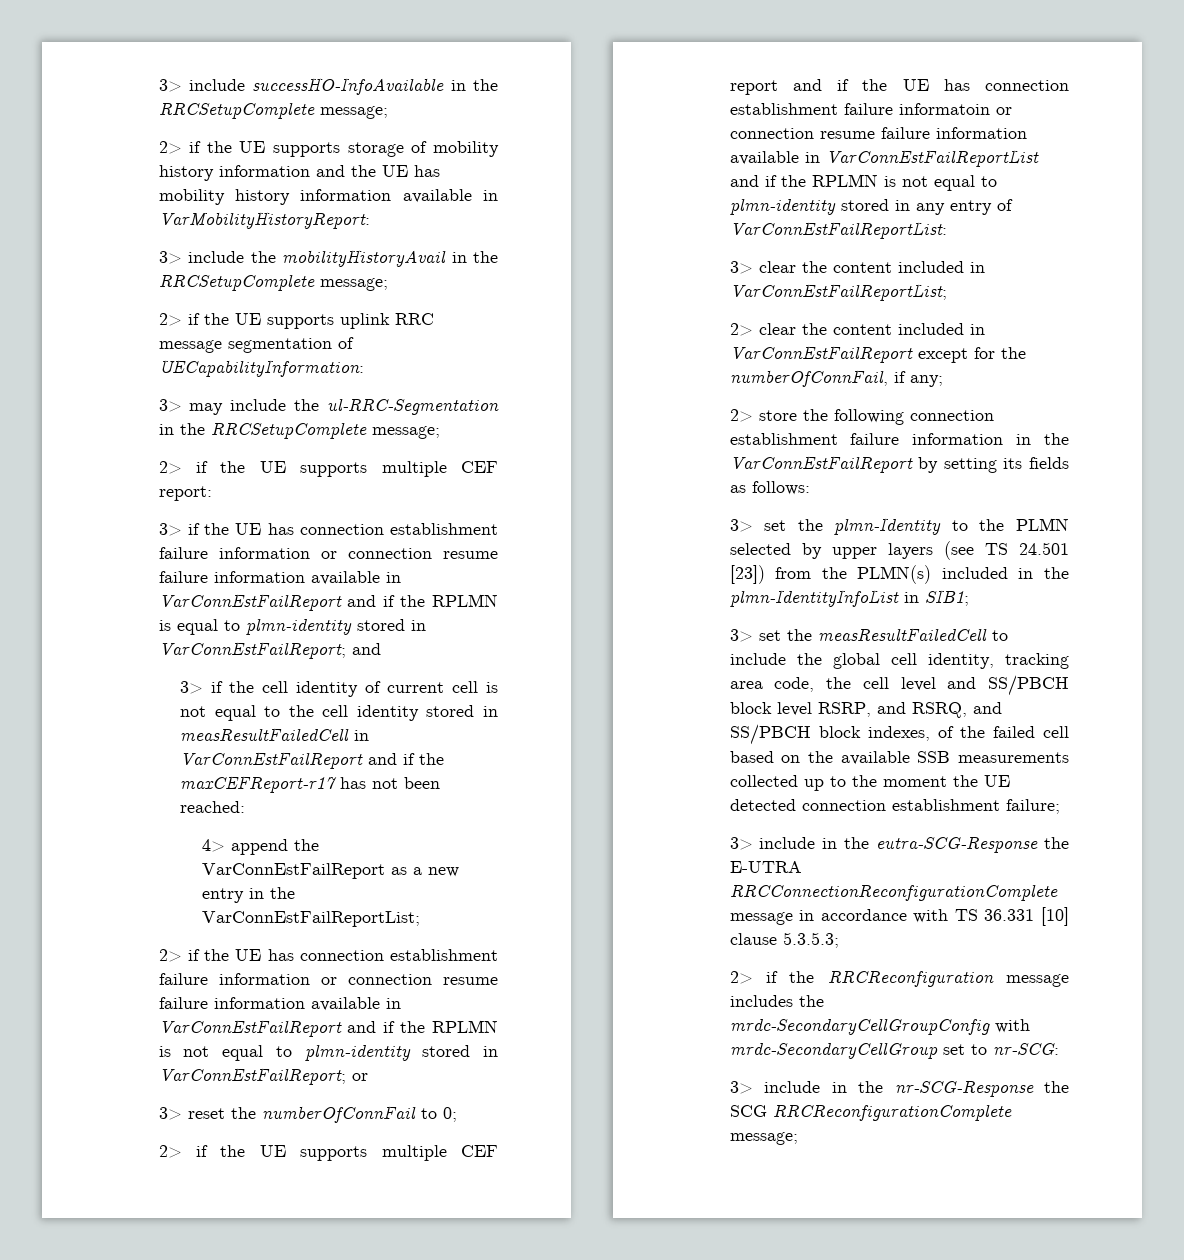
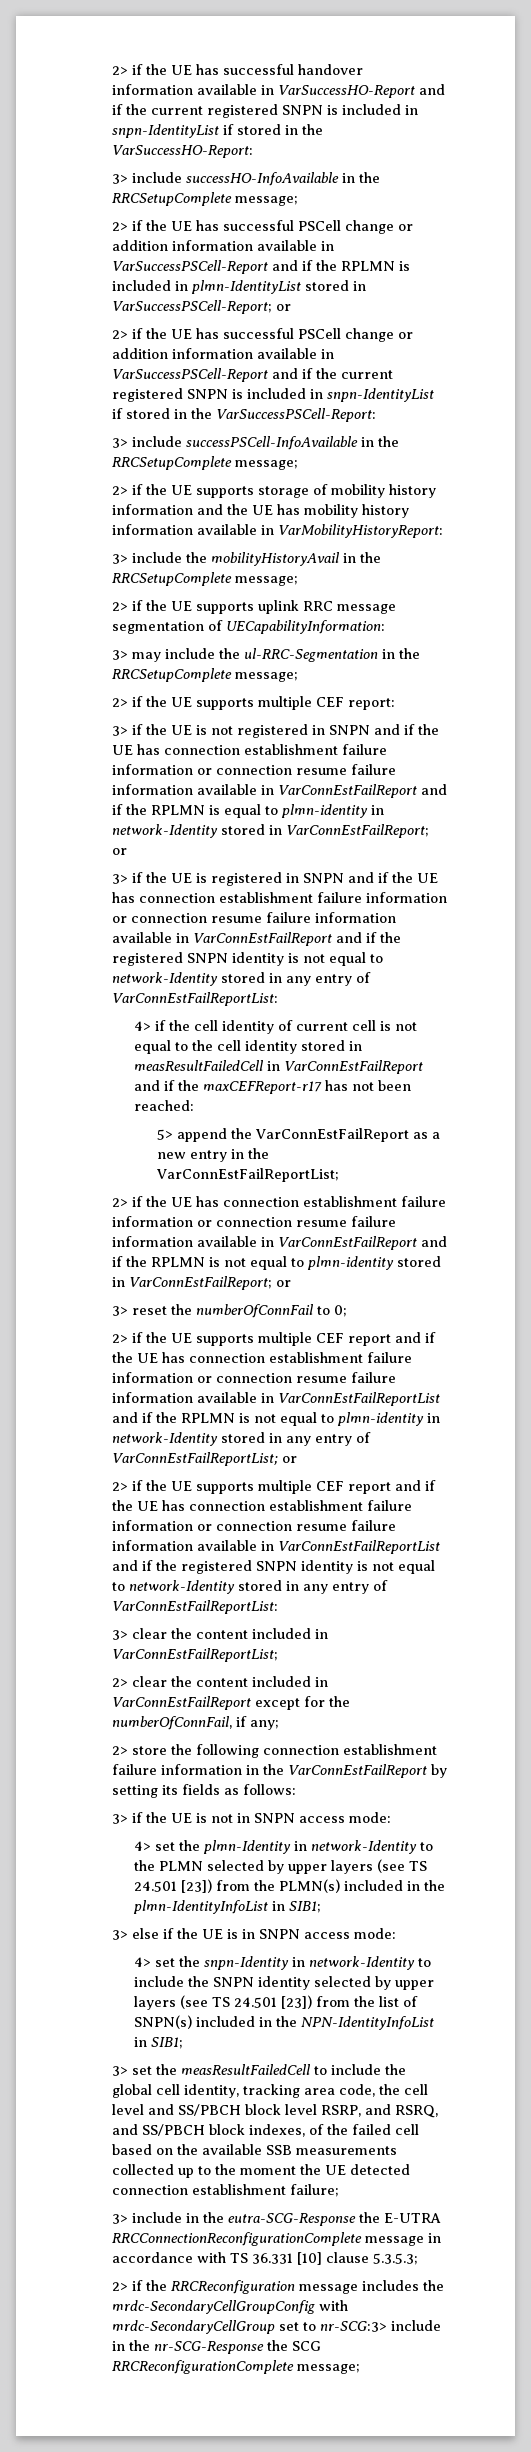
+ 2> if the UE has successful handover information available in VarSuccessHO-Report and if the current registered SNPN is included in snpn-IdentityList if stored in the VarSuccessHO-Report:
+ 2> if the UE has successful PSCell change or addition information available in VarSuccessPSCell-Report and if the RPLMN is included in plmn-IdentityList stored in VarSuccessPSCell-Report; or
+ 2> if the UE has successful PSCell change or addition information available in VarSuccessPSCell-Report and if the current registered SNPN is included in snpn-IdentityList if stored in the VarSuccessPSCell-Report:
+ 3> include successPSCell-InfoAvailable in the RRCSetupComplete message;
- 3> if the UE has connection establishment failure information or connection resume failure information available in VarConnEstFailReport and if the RPLMN is equal to plmn-identity stored in VarConnEstFailReport; and
- 3> if the cell identity of current cell is not equal to the cell identity stored in measResultFailedCell in VarConnEstFailReport and if the maxCEFReport-r17 has not been reached:
+ 3> if the UE is not registered in SNPN and if the UE has connection establishment failure information or connection resume failure information available in VarConnEstFailReport and if the RPLMN is equal to plmn-identity in network-Identity stored in VarConnEstFailReport; or
+ 3> if the UE is registered in SNPN and if the UE has connection establishment failure information or connection resume failure information available in VarConnEstFailReport and if the registered SNPN identity is not equal to network-Identity stored in any entry of VarConnEstFailReportList:
+ 4> if the cell identity of current cell is not equal to the cell identity stored in measResultFailedCell in VarConnEstFailReport and if the maxCEFReport-r17 has not been reached:
- 4> append the VarConnEstFailReport as a new entry in the VarConnEstFailReportList;
+ 5> append the VarConnEstFailReport as a new entry in the VarConnEstFailReportList;
- 2> if the UE supports multiple CEF report and if the UE has connection establishment failure informatoin or connection resume failure information available in VarConnEstFailReportList and if the RPLMN is not equal to plmn-identity stored in any entry of VarConnEstFailReportList:
+ 2> if the UE supports multiple CEF report and if the UE has connection establishment failure information or connection resume failure information available in VarConnEstFailReportList and if the RPLMN is not equal to plmn-identity in network-Identity stored in any entry of VarConnEstFailReportList; or
+ 2> if the UE supports multiple CEF report and if the UE has connection establishment failure information or connection resume failure information available in VarConnEstFailReportList and if the registered SNPN identity is not equal to network-Identity stored in any entry of VarConnEstFailReportList:
- 3> set the plmn-Identity to the PLMN selected by upper layers (see TS 24.501 [23]) from the PLMN(s) included in the plmn-IdentityInfoList in SIB1;
+ 3> if the UE is not in SNPN access mode:
+ 4> set the plmn-Identity in network-Identity to the PLMN selected by upper layers (see TS 24.501 [23]) from the PLMN(s) included in the plmn-IdentityInfoList in SIB1;
+ 3> else if the UE is in SNPN access mode:
+ 4> set the snpn-Identity in network-Identity to include the SNPN identity selected by upper layers (see TS 24.501 [23]) from the list of SNPN(s) included in the NPN-IdentityInfoList in SIB1;
- 2> if the RRCReconfiguration message includes the mrdc-SecondaryCellGroupConfig with mrdc-SecondaryCellGroup set to nr-SCG:
- 3> include in the nr-SCG-Response the SCG RRCReconfigurationComplete message;
+ 2> if the RRCReconfiguration message includes the mrdc-SecondaryCellGroupConfig with mrdc-SecondaryCellGroup set to nr-SCG:3> include in the nr-SCG-Response the SCG RRCReconfigurationComplete message;

